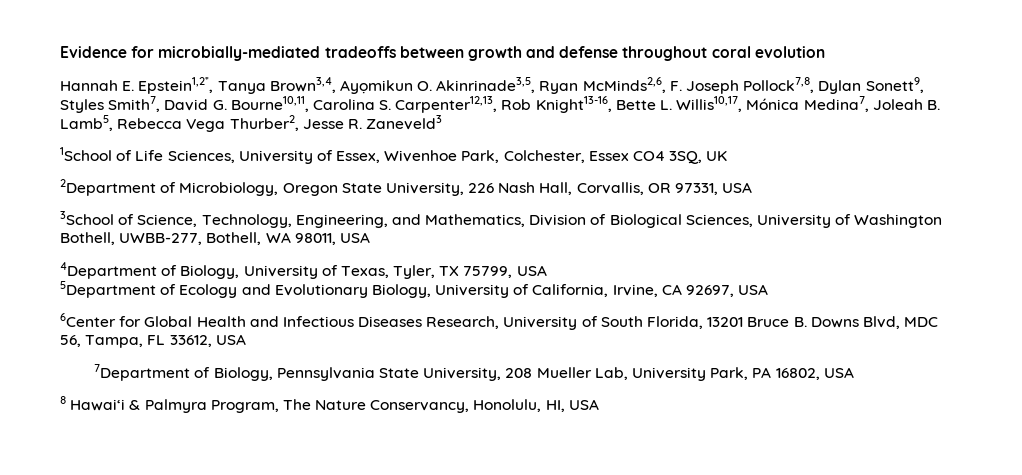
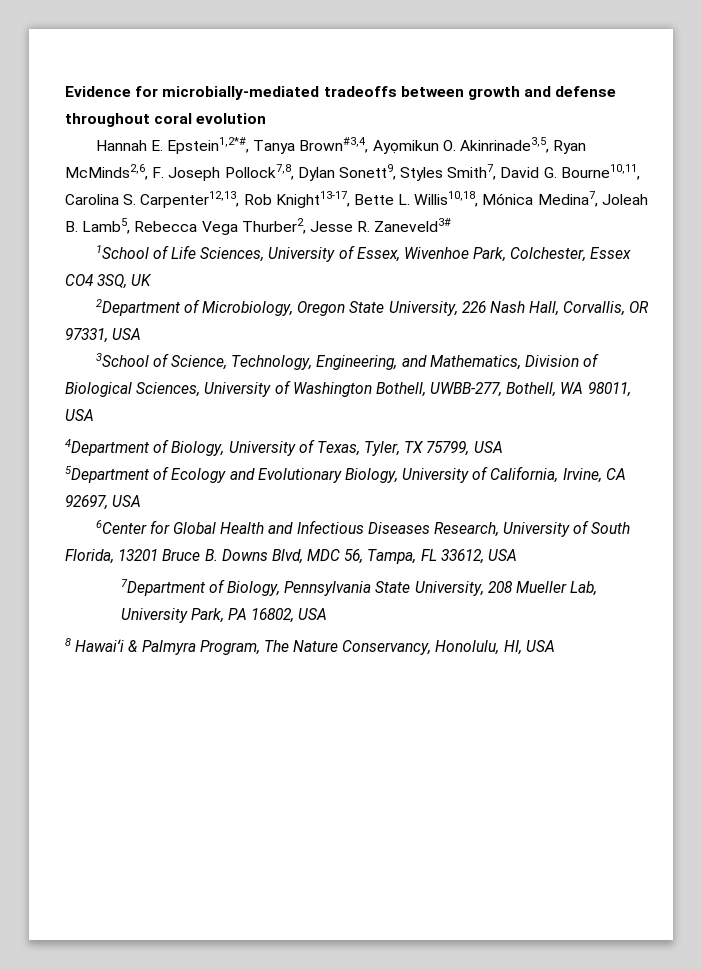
- Hannah E. Epstein1,2*, Tanya Brown3,4, Ayọmikun O. Akinrinade3,5, Ryan McMinds2,6, F. Joseph Pollock7,8, Dylan Sonett9, Styles Smith7, David G. Bourne10,11, Carolina S. Carpenter12,13, Rob Knight13-16, Bette L. Willis10,17, Mónica Medina7, Joleah B. Lamb5, Rebecca Vega Thurber2, Jesse R. Zaneveld3
+ Hannah E. Epstein1,2*#, Tanya Brown#3,4, Ayọmikun O. Akinrinade3,5, Ryan McMinds2,6, F. Joseph Pollock7,8, Dylan Sonett9, Styles Smith7, David G. Bourne10,11, Carolina S. Carpenter12,13, Rob Knight13-17, Bette L. Willis10,18, Mónica Medina7, Joleah B. Lamb5, Rebecca Vega Thurber2, Jesse R. Zaneveld3#

